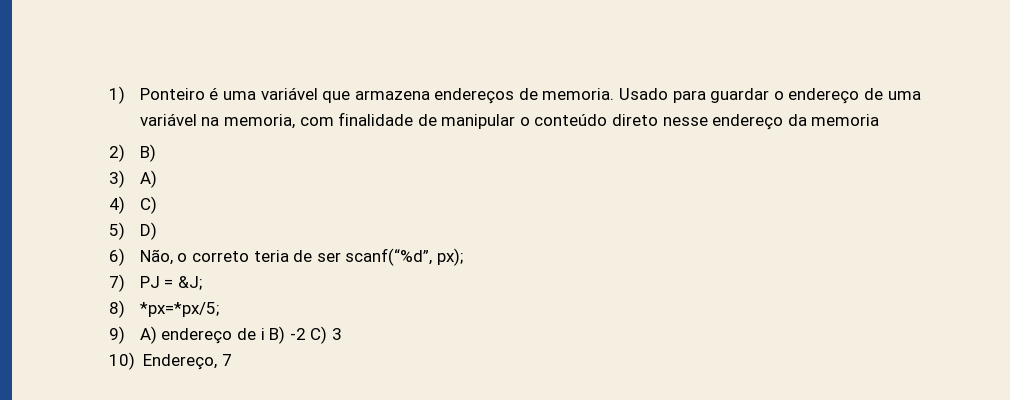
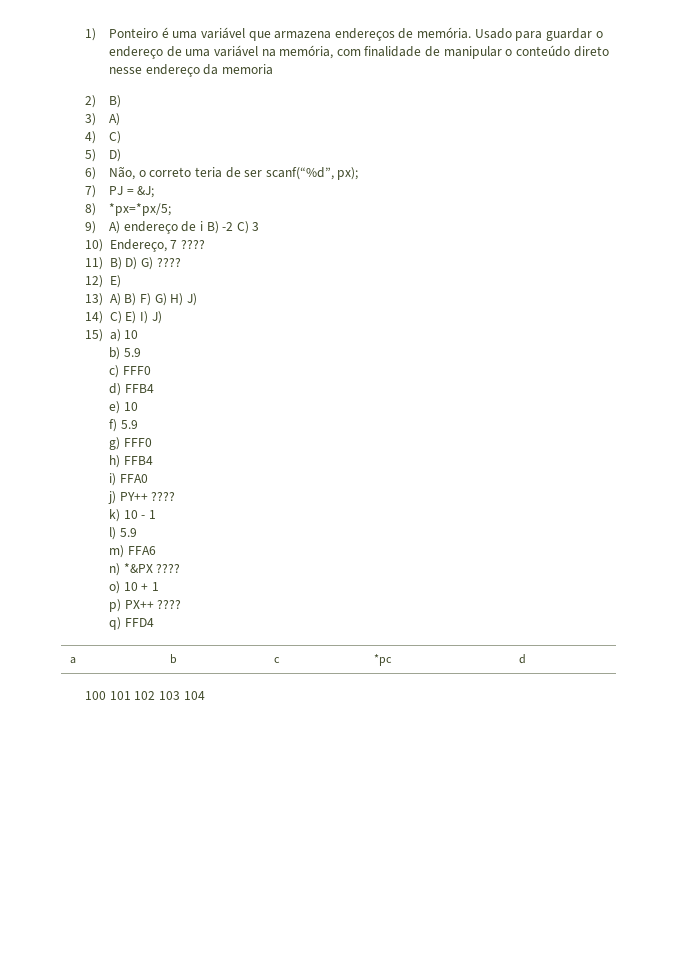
- 1) Ponteiro é uma variável que armazena endereços de memoria.
+ 1) Ponteiro é uma variável que armazena endereços de memória.
- Usado para guardar o endereço de uma variável na memoria, com finalidade de manipular o conteúdo direto nesse endereço da memoria
+ Usado para guardar o endereço de uma variável na memória, com finalidade de manipular o conteúdo direto nesse endereço da memoria
- 10) Endereço, 7
+ 10) Endereço, 7 ????
+ 11) B) D) G) ????
+ 12) E)
+ 13) A) B) F) G) H) J)
+ 14) C) E) I) J)
+ 15) a) 10
+ b) 5.9
+ c) FFF0
+ d) FFB4
+ e) 10
+ f) 5.9
+ g) FFF0
+ h) FFB4
+ i) FFA0
+ j) PY++ ????
+ k) 10 - 1
+ l) 5.9
+ m) FFA6
+ n) *&PX ????
+ o) 10 + 1
+ p) PX++ ????
+ q) FFD4
+ a | b | c | *pc | d
+ 100 101 102 103 104

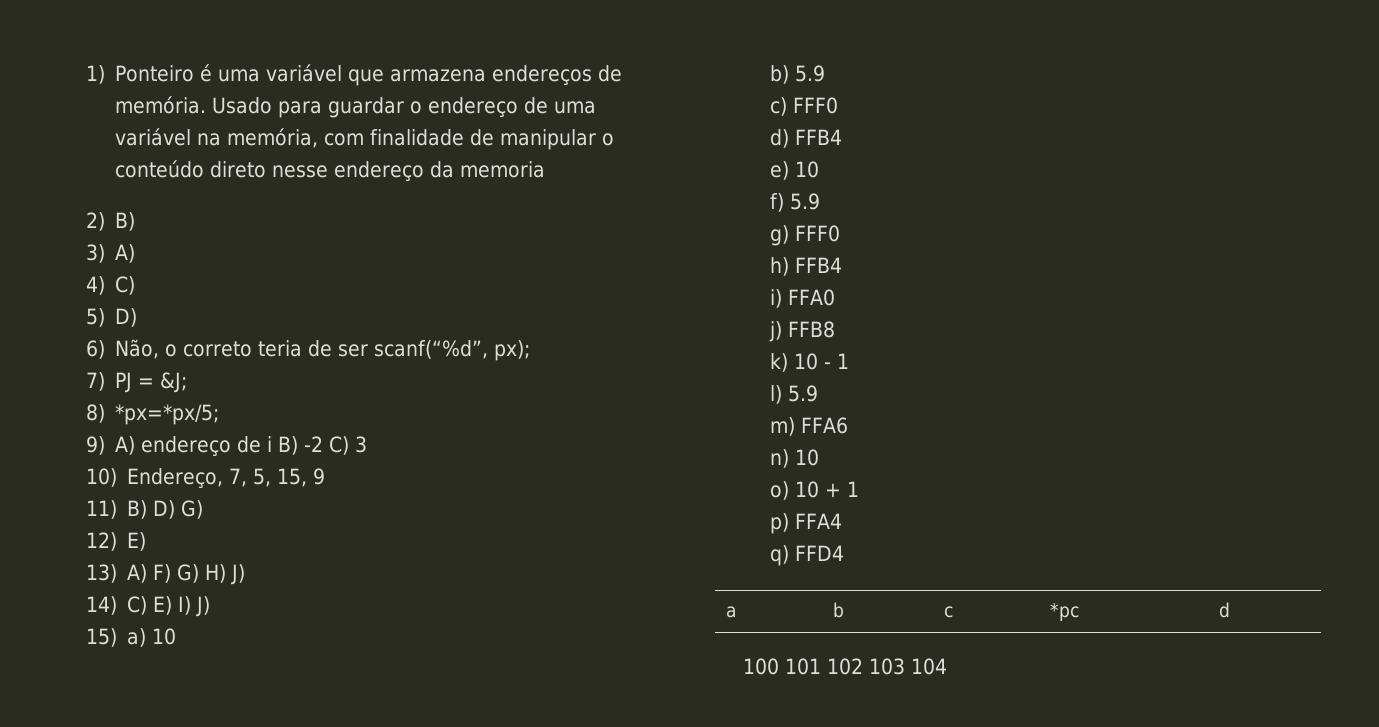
- 10) Endereço, 7 ????
+ 10) Endereço, 7, 5, 15, 9
- 11) B) D) G) ????
+ 11) B) D) G)
- 13) A) B) F) G) H) J)
+ 13) A) F) G) H) J)
- j) PY++ ????
+ j) FFB8
- n) *&PX ????
+ n) 10
- p) PX++ ????
+ p) FFA4

